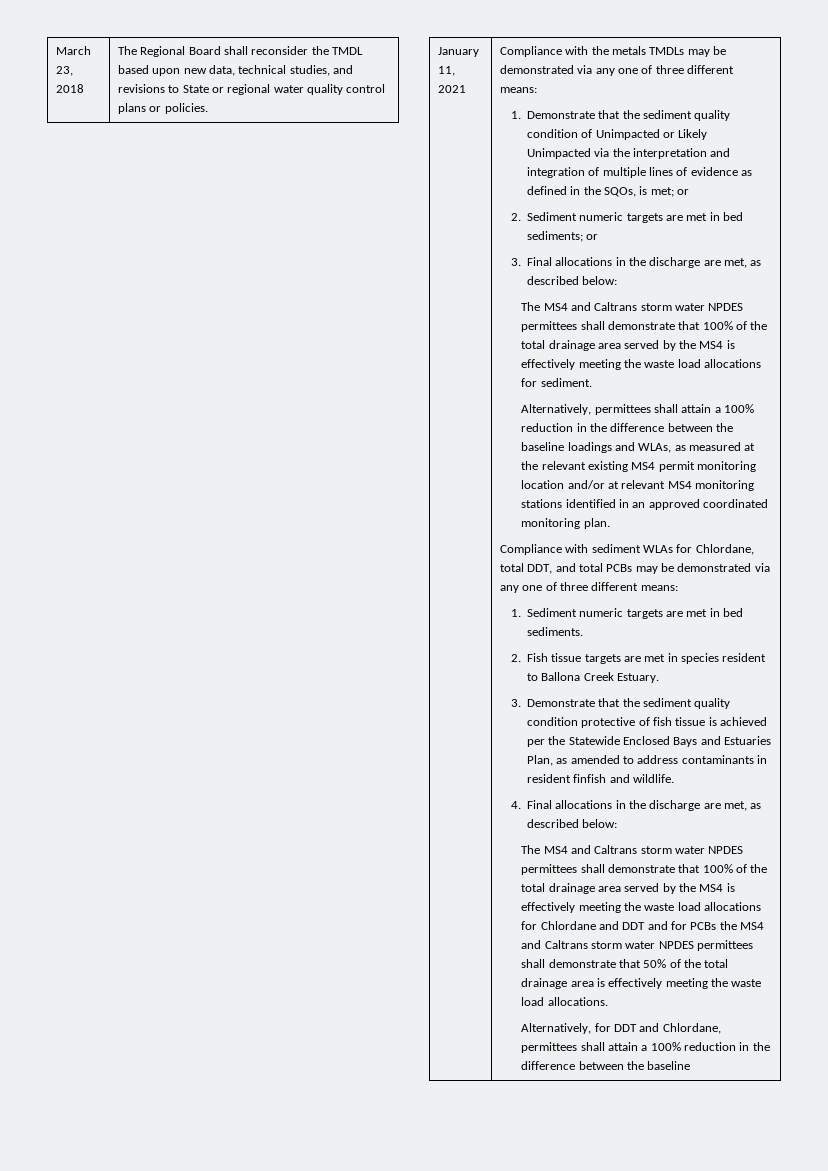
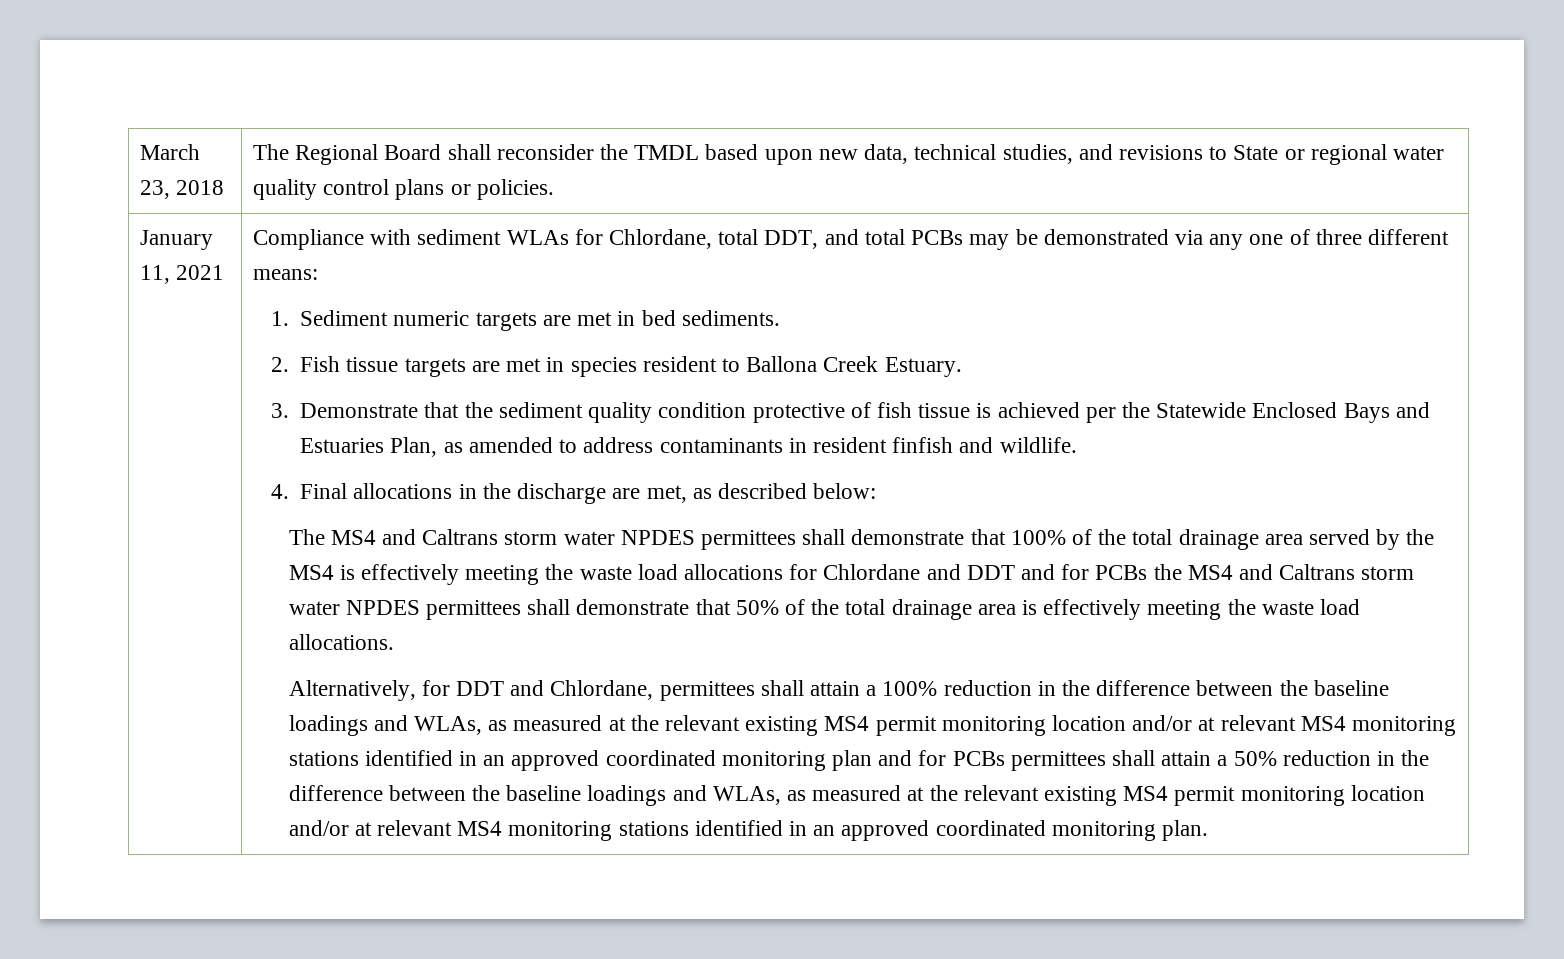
- Compliance with the metals TMDLs may be demonstrated via any one of three different means:
- 1. Demonstrate that the sediment quality condition of Unimpacted or Likely Unimpacted via the interpretation and integration of multiple lines of evidence as defined in the SQOs, is met; or
- 2. Sediment numeric targets are met in bed sediments; or
- 3. Final allocations in the discharge are met, as described below:
- The MS4 and Caltrans storm water NPDES permittees shall demonstrate that 100% of the total drainage area served by the MS4 is effectively meeting the waste load allocations for sediment.
- Alternatively, permittees shall attain a 100% reduction in the difference between the baseline loadings and WLAs, as measured at the relevant existing MS4 permit monitoring location and/or at relevant MS4 monitoring stations identified in an approved coordinated monitoring plan.
- Alternatively, for DDT and Chlordane, permittees shall attain a 100% reduction in the difference between the baseline
+ Alternatively, for DDT and Chlordane, permittees shall attain a 100% reduction in the difference between the baseline loadings and WLAs, as measured at the relevant existing MS4 permit monitoring location and/or at relevant MS4 monitoring stations identified in an approved coordinated monitoring plan and for PCBs permittees shall attain a 50% reduction in the difference between the baseline loadings and WLAs, as measured at the relevant existing MS4 permit monitoring location and/or at relevant MS4 monitoring stations identified in an approved coordinated monitoring plan.

